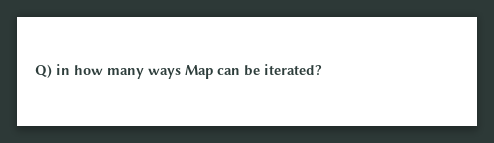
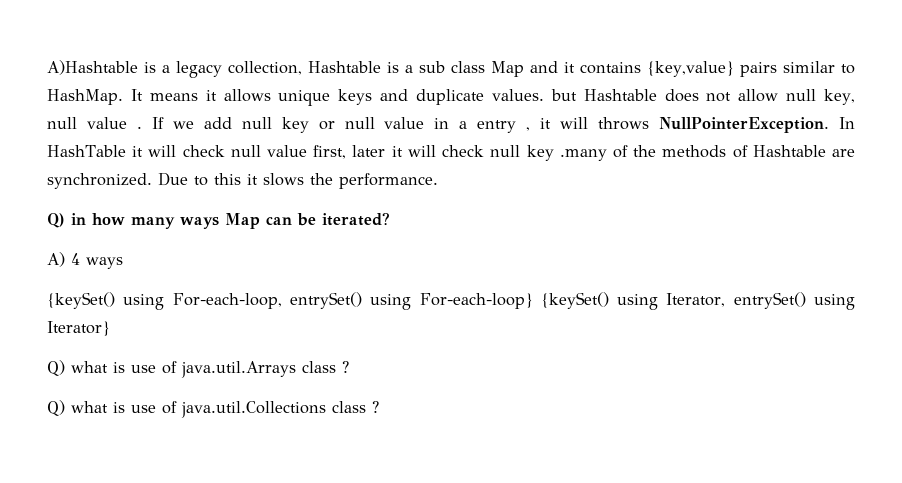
+ A)Hashtable is a legacy collection, Hashtable is a sub class Map and it contains {key,value} pairs similar to HashMap. It means it allows unique keys and duplicate values. but Hashtable does not allow null key, null value . If we add null key or null value in a entry , it will throws NullPointerException. In HashTable it will check null value first, later it will check null key .many of the methods of Hashtable are synchronized. Due to this it slows the performance.
+ A) 4 ways
+ {keySet() using For-each-loop, entrySet() using For-each-loop} {keySet() using Iterator, entrySet() using Iterator}
+ Q) what is use of java.util.Arrays class ?
+ Q) what is use of java.util.Collections class ?

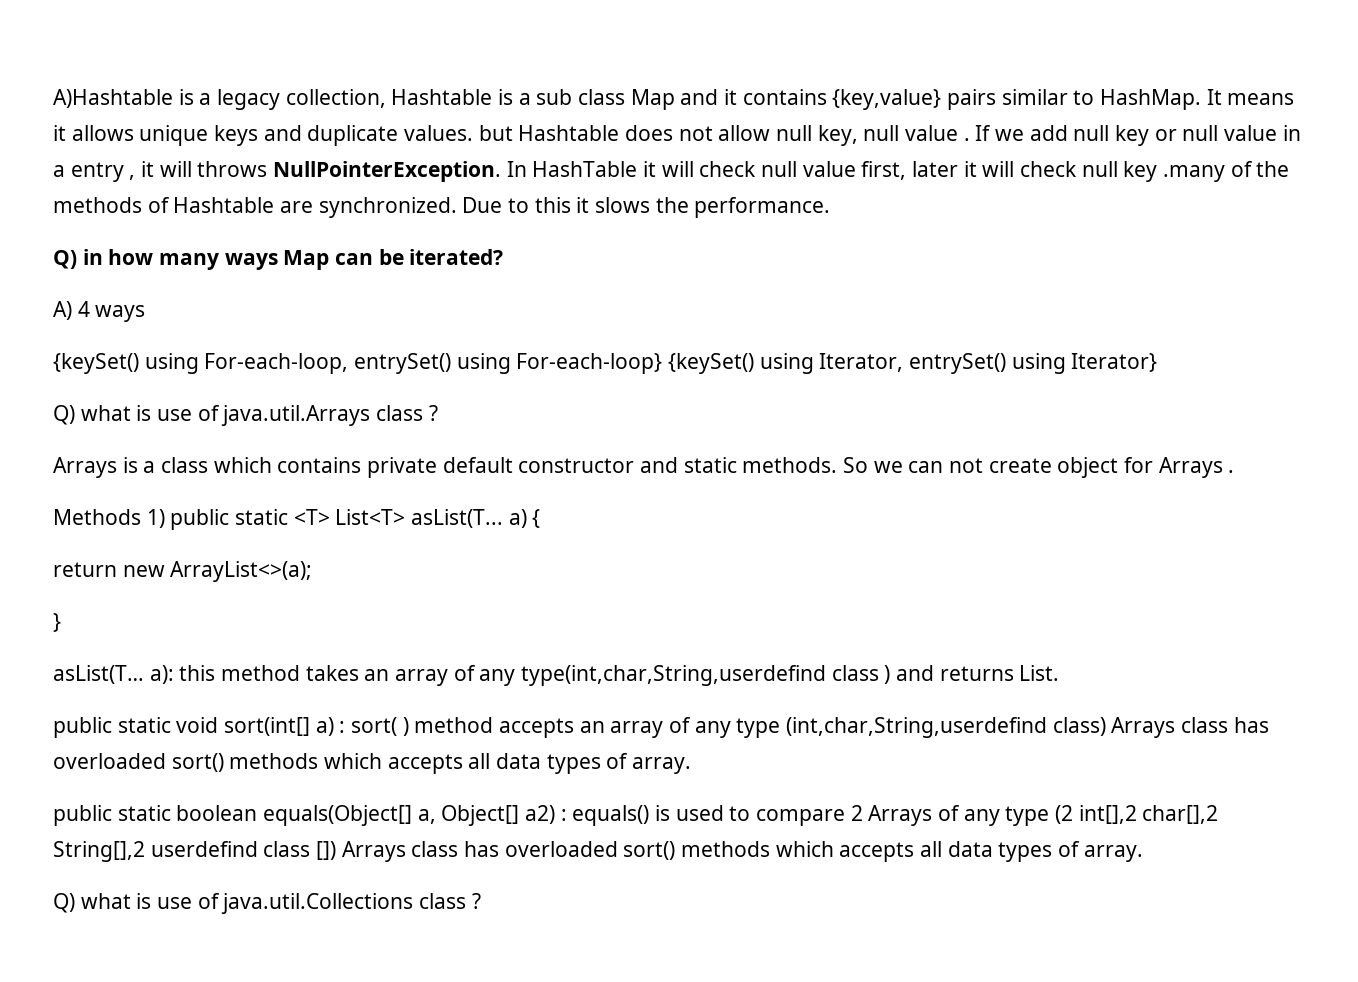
+ Arrays is a class which contains private default constructor and static methods. So we can not create object for Arrays .
+ Methods 1) public static <T> List<T> asList(T... a) {
+ return new ArrayList<>(a);
+ }
+ asList(T… a): this method takes an array of any type(int,char,String,userdefind class ) and returns List.
+ public static void sort(int[] a) : sort( ) method accepts an array of any type (int,char,String,userdefind class) Arrays class has overloaded sort() methods which accepts all data types of array.
+ public static boolean equals(Object[] a, Object[] a2) : equals() is used to compare 2 Arrays of any type (2 int[],2 char[],2 String[],2 userdefind class []) Arrays class has overloaded sort() methods which accepts all data types of array.

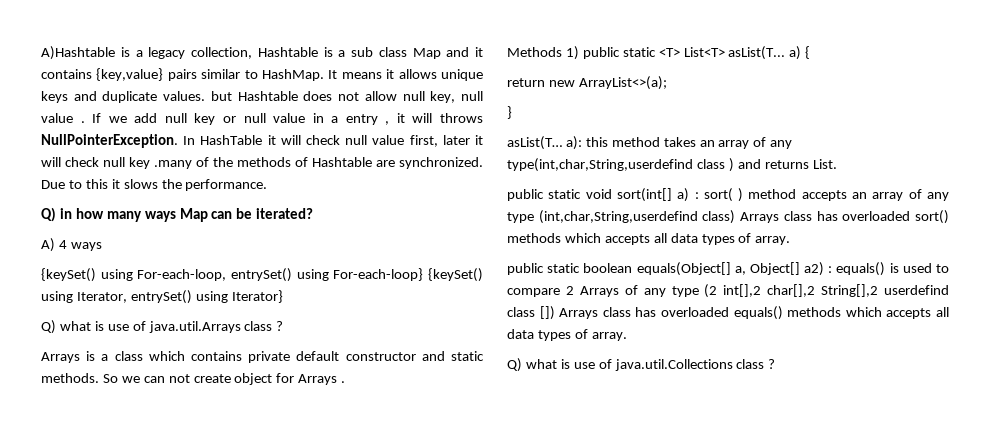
- public static boolean equals(Object[] a, Object[] a2) : equals() is used to compare 2 Arrays of any type (2 int[],2 char[],2 String[],2 userdefind class []) Arrays class has overloaded sort() methods which accepts all data types of array.
+ public static boolean equals(Object[] a, Object[] a2) : equals() is used to compare 2 Arrays of any type (2 int[],2 char[],2 String[],2 userdefind class []) Arrays class has overloaded equals() methods which accepts all data types of array.

